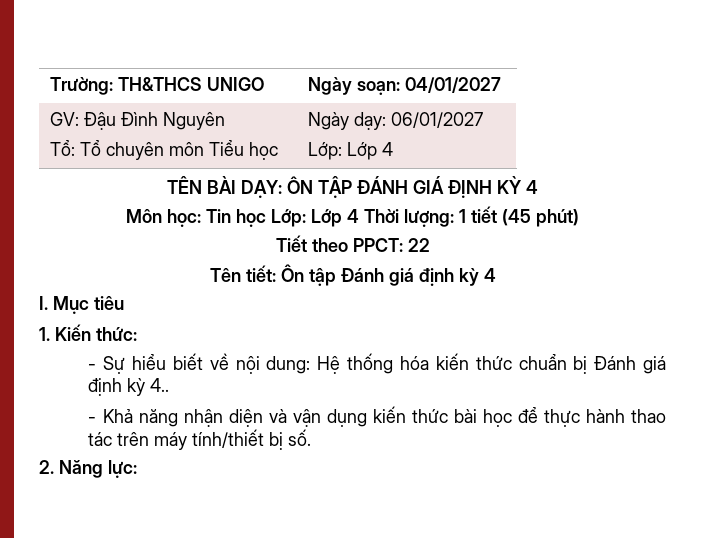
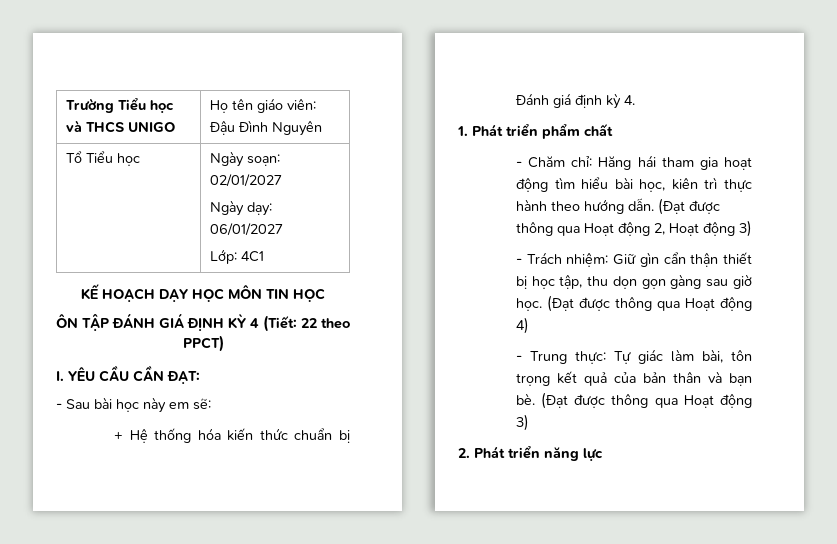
- Trường: TH&THCS UNIGO | Ngày soạn: 04/01/2027
- GV: Đậu Đình Nguyên
- Tổ: Tổ chuyên môn Tiểu học | Ngày dạy: 06/01/2027
- Lớp: Lớp 4
- TÊN BÀI DẠY: ÔN TẬP ĐÁNH GIÁ ĐỊNH KỲ 4
- Môn học: Tin học Lớp: Lớp 4 Thời lượng: 1 tiết (45 phút)
- Tiết theo PPCT: 22
- Tên tiết: Ôn tập Đánh giá định kỳ 4
- I. Mục tiêu
- 1. Kiến thức:
- - Sự hiểu biết về nội dung: Hệ thống hóa kiến thức chuẩn bị Đánh giá định kỳ 4..
- - Khả năng nhận diện và vận dụng kiến thức bài học để thực hành thao tác trên máy tính/thiết bị số.
- 2. Năng lực:
+ Trường Tiểu học và THCS UNIGO | Họ tên giáo viên: Đậu Đình Nguyên
+ Tổ Tiểu học | Ngày soạn: 02/01/2027
+ Ngày dạy: 06/01/2027
+ Lớp: 4C1
+ KẾ HOẠCH DẠY HỌC MÔN TIN HỌC
+ ÔN TẬP ĐÁNH GIÁ ĐỊNH KỲ 4 (Tiết: 22 theo PPCT)
+ I. YÊU CẦU CẦN ĐẠT:
+ - Sau bài học này em sẽ:
+ + Hệ thống hóa kiến thức chuẩn bị Đánh giá định kỳ 4.
+ 1. Phát triển phẩm chất
+ - Chăm chỉ: Hăng hái tham gia hoạt động tìm hiểu bài học, kiên trì thực hành theo hướng dẫn. (Đạt được thông qua Hoạt động 2, Hoạt động 3)
+ - Trách nhiệm: Giữ gìn cẩn thận thiết bị học tập, thu dọn gọn gàng sau giờ học. (Đạt được thông qua Hoạt động 4)
+ - Trung thực: Tự giác làm bài, tôn trọng kết quả của bản thân và bạn bè. (Đạt được thông qua Hoạt động 3)
+ 2. Phát triển năng lực

